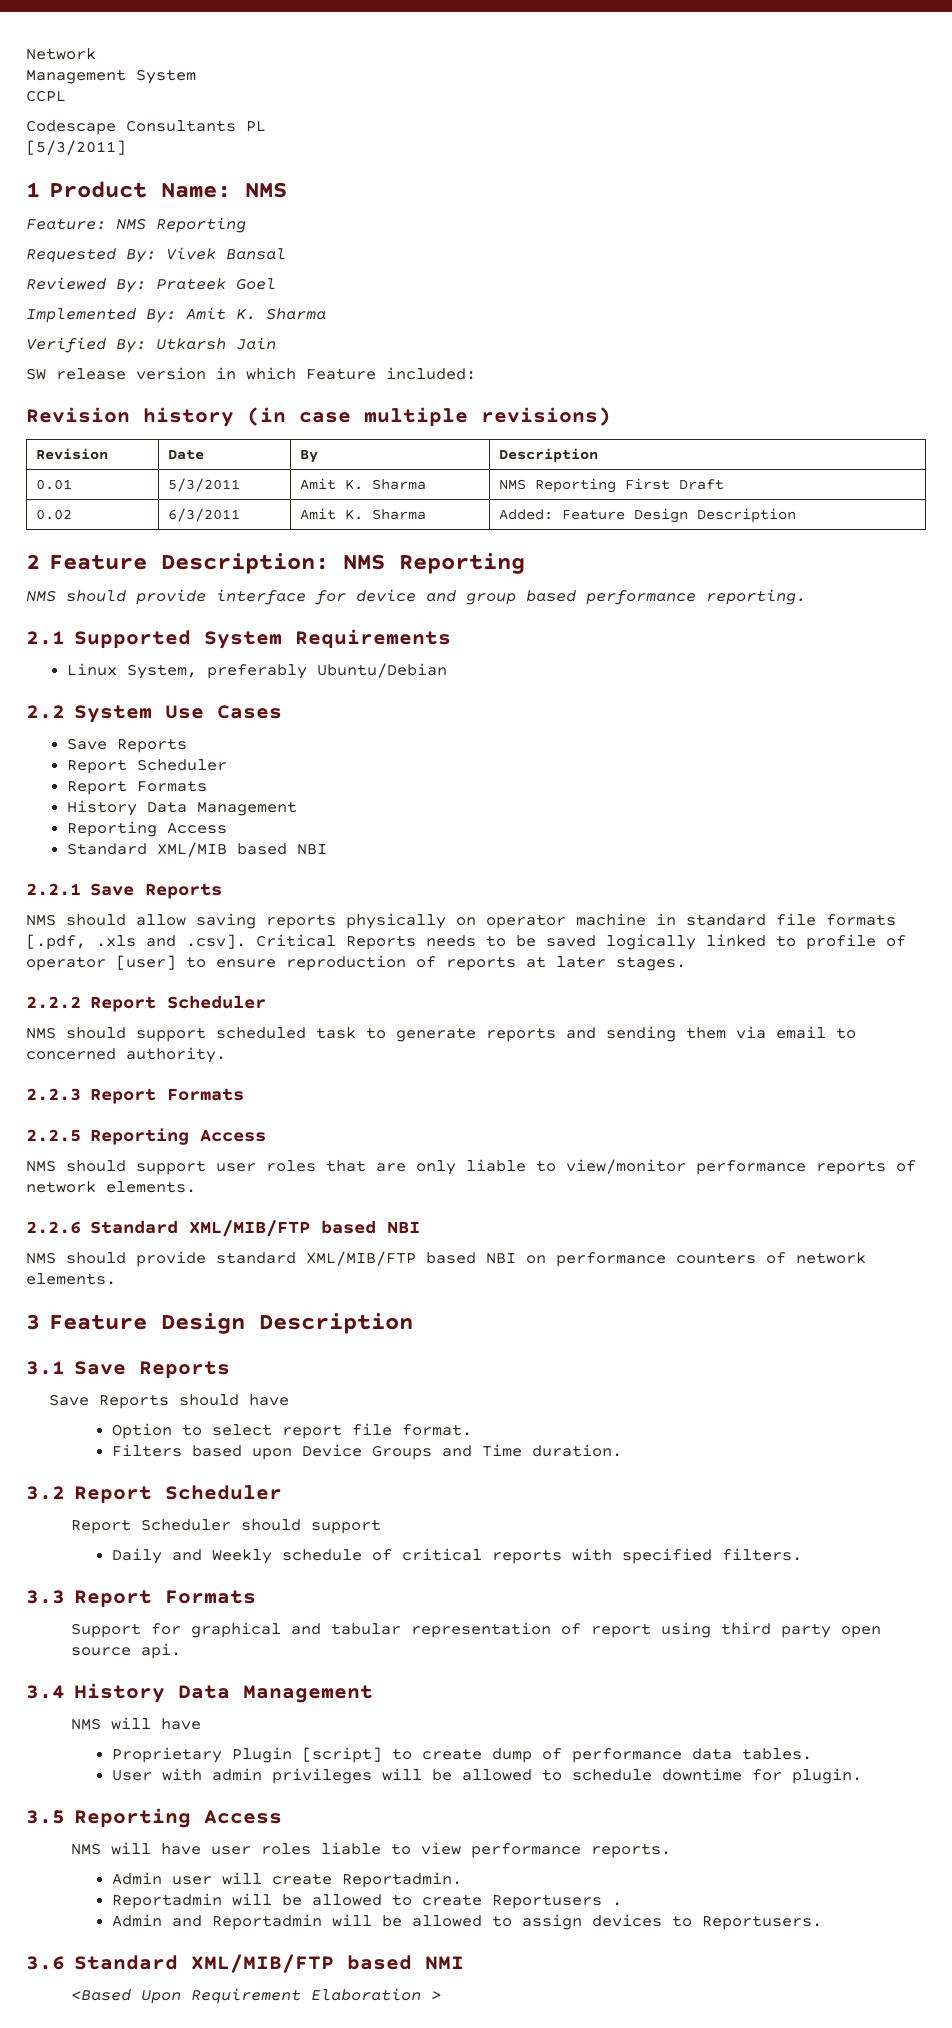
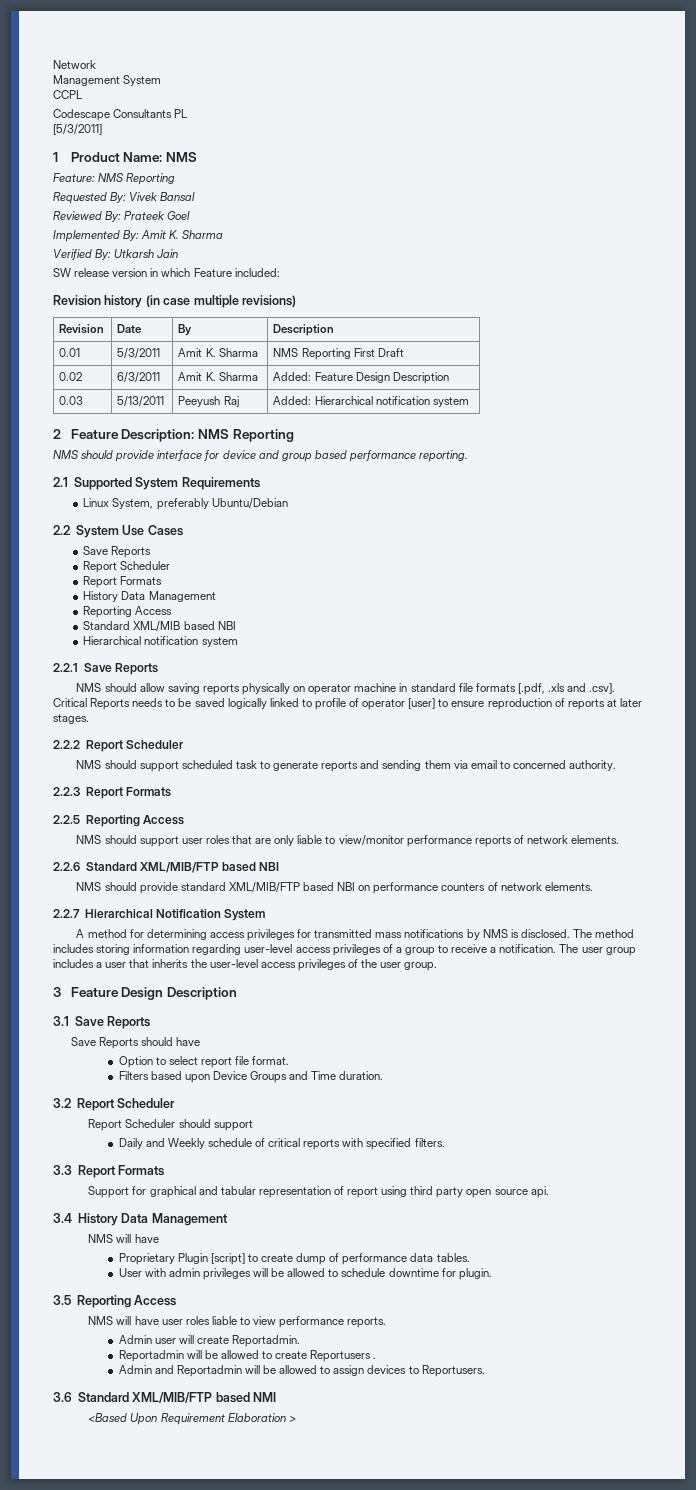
+ 0.03 | 5/13/2011 | Peeyush Raj | Added: Hierarchical notification system
  Standard XML/MIB based NBI
+ Hierarchical notification system
+ 2.2.7 Hierarchical Notification System
+ A method for determining access privileges for transmitted mass notifications by NMS is disclosed. The method includes storing information regarding user-level access privileges of a group to receive a notification. The user group includes a user that inherits the user-level access privileges of the user group.

